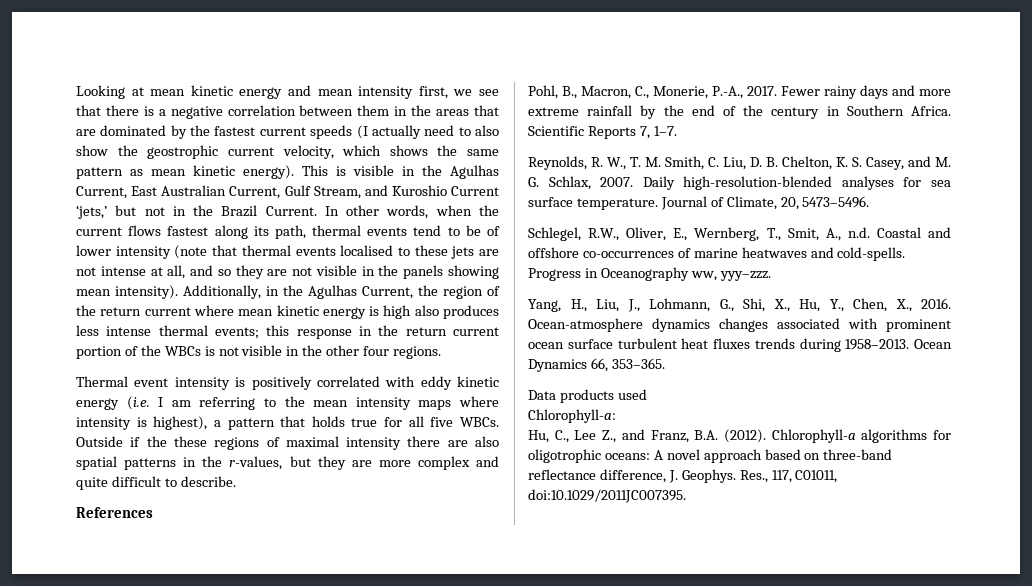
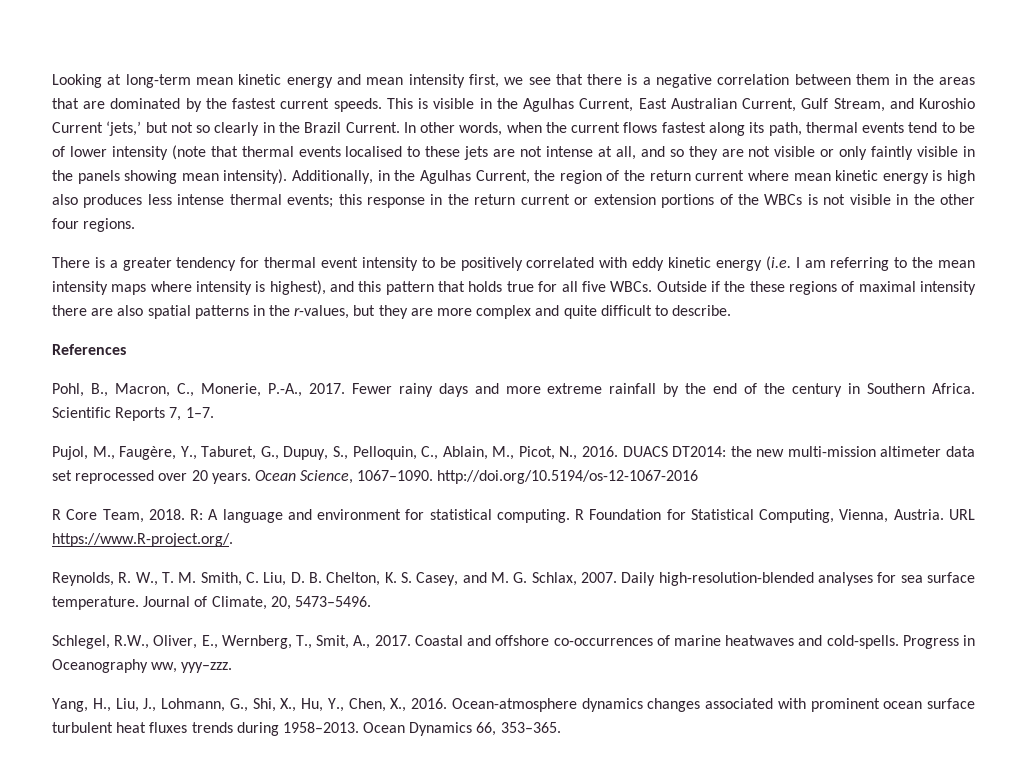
- Looking at mean kinetic energy and mean intensity first, we see that there is a negative correlation between them in the areas that are dominated by the fastest current speeds (I actually need to also show the geostrophic current velocity, which shows the same pattern as mean kinetic energy).
+ Looking at long-term mean kinetic energy and mean intensity first, we see that there is a negative correlation between them in the areas that are dominated by the fastest current speeds.
- This is visible in the Agulhas Current, East Australian Current, Gulf Stream, and Kuroshio Current ‘jets,’ but not in the Brazil Current.
+ This is visible in the Agulhas Current, East Australian Current, Gulf Stream, and Kuroshio Current ‘jets,’ but not so clearly in the Brazil Current.
- In other words, when the current flows fastest along its path, thermal events tend to be of lower intensity (note that thermal events localised to these jets are not intense at all, and so they are not visible in the panels showing mean intensity).
+ In other words, when the current flows fastest along its path, thermal events tend to be of lower intensity (note that thermal events localised to these jets are not intense at all, and so they are not visible or only faintly visible in the panels showing mean intensity).
- Additionally, in the Agulhas Current, the region of the return current where mean kinetic energy is high also produces less intense thermal events; this response in the return current portion of the WBCs is not visible in the other four regions.
+ Additionally, in the Agulhas Current, the region of the return current where mean kinetic energy is high also produces less intense thermal events; this response in the return current or extension portions of the WBCs is not visible in the other four regions.
- Thermal event intensity is positively correlated with eddy kinetic energy (i.e. I am referring to the mean intensity maps where intensity is highest), a pattern that holds true for all five WBCs.
+ There is a greater tendency for thermal event intensity to be positively correlated with eddy kinetic energy (i.e. I am referring to the mean intensity maps where intensity is highest), and this pattern that holds true for all five WBCs.
+ Pujol, M., Faugère, Y., Taburet, G., Dupuy, S., Pelloquin, C., Ablain, M., Picot, N., 2016. DUACS DT2014: the new multi-mission altimeter data set reprocessed over 20 years. Ocean Science, 1067–1090. http://doi.org/10.5194/os-12-1067-2016
+ R Core Team, 2018. R: A language and environment for statistical computing. R Foundation for Statistical Computing, Vienna, Austria. URL https://www.R-project.org/.
- Schlegel, R.W., Oliver, E., Wernberg, T., Smit, A., n.d. Coastal and offshore co-occurrences of marine heatwaves and cold-spells.
+ Schlegel, R.W., Oliver, E., Wernberg, T., Smit, A., 2017. Coastal and offshore co-occurrences of marine heatwaves and cold-spells.
- Data products used
- Chlorophyll-a:
- Hu, C., Lee Z., and Franz, B.A. (2012). Chlorophyll-a algorithms for oligotrophic oceans: A novel approach based on three-band reflectance difference, J. Geophys. Res., 117, C01011, doi:10.1029/2011JC007395.

